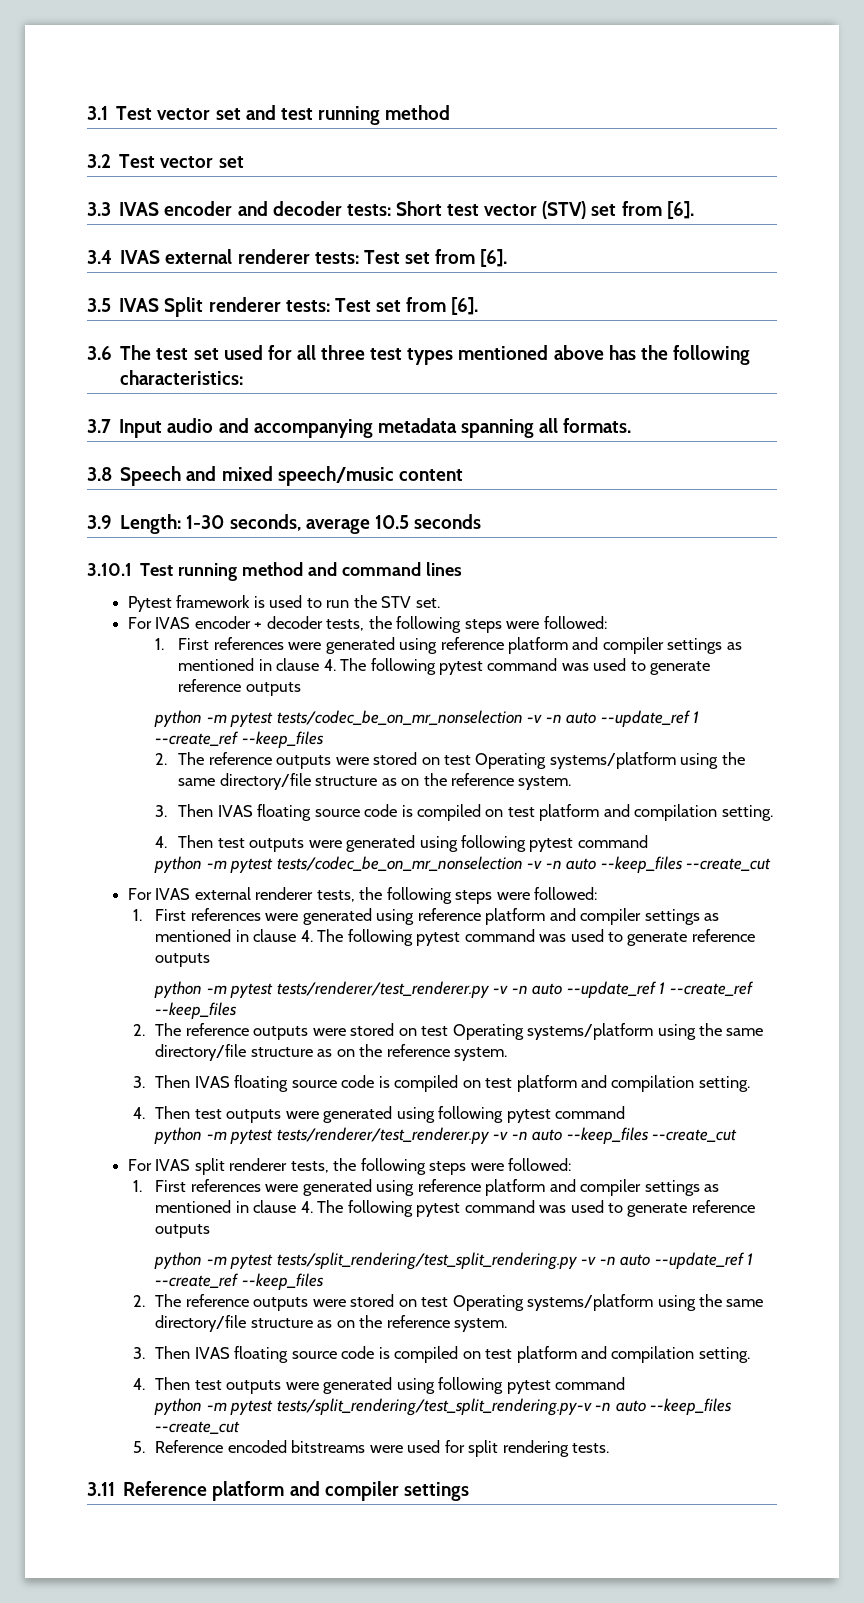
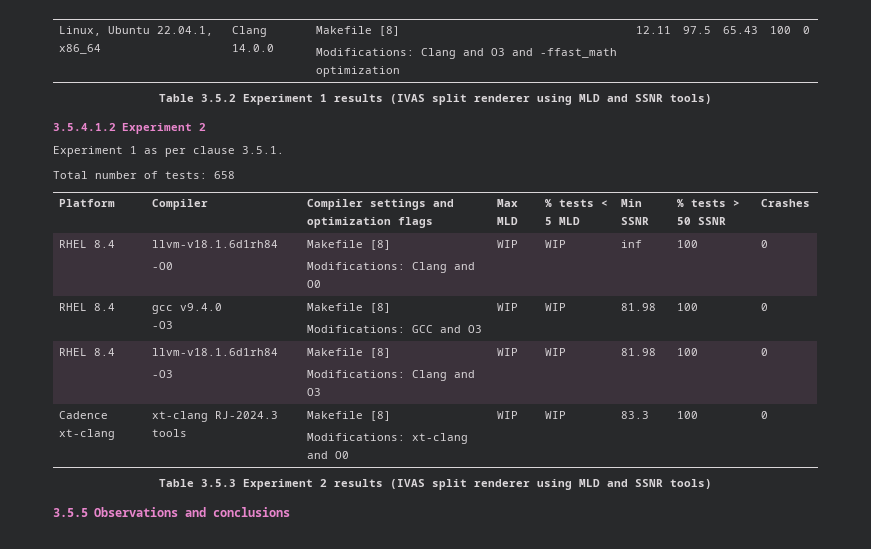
- 3.1 Test vector set and test running method
- 3.2 Test vector set
- 3.3 IVAS encoder and decoder tests: Short test vector (STV) set from [6].
- 3.4 IVAS external renderer tests: Test set from [6].
- 3.5 IVAS Split renderer tests: Test set from [6].
- 3.6 The test set used for all three test types mentioned above has the following characteristics:
- 3.7 Input audio and accompanying metadata spanning all formats.
- 3.8 Speech and mixed speech/music content
- 3.9 Length: 1-30 seconds, average 10.5 seconds
- 3.10.1 Test running method and command lines
- Pytest framework is used to run the STV set.
- For IVAS encoder + decoder tests, the following steps were followed:
- 1. First references were generated using reference platform and compiler settings as mentioned in clause 4. The following pytest command was used to generate reference outputs
- python -m pytest tests/codec_be_on_mr_nonselection -v -n auto --update_ref 1 --create_ref --keep_files
- 2. The reference outputs were stored on test Operating systems/platform using the same directory/file structure as on the reference system.
- 3. Then IVAS floating source code is compiled on test platform and compilation setting.
- 4. Then test outputs were generated using following pytest command
- python -m pytest tests/codec_be_on_mr_nonselection -v -n auto --keep_files --create_cut
- For IVAS external renderer tests, the following steps were followed:
- 1. First references were generated using reference platform and compiler settings as mentioned in clause 4. The following pytest command was used to generate reference outputs
- python -m pytest tests/renderer/test_renderer.py -v -n auto --update_ref 1 --create_ref --keep_files
- 2. The reference outputs were stored on test Operating systems/platform using the same directory/file structure as on the reference system.
- 3. Then IVAS floating source code is compiled on test platform and compilation setting.
- 4. Then test outputs were generated using following pytest command
- python -m pytest tests/renderer/test_renderer.py -v -n auto --keep_files --create_cut
- For IVAS split renderer tests, the following steps were followed:
- 1. First references were generated using reference platform and compiler settings as mentioned in clause 4. The following pytest command was used to generate reference outputs
- python -m pytest tests/split_rendering/test_split_rendering.py -v -n auto --update_ref 1 --create_ref --keep_files
- 2. The reference outputs were stored on test Operating systems/platform using the same directory/file structure as on the reference system.
- 3. Then IVAS floating source code is compiled on test platform and compilation setting.
- 4. Then test outputs were generated using following pytest command
- python -m pytest tests/split_rendering/test_split_rendering.py-v -n auto --keep_files --create_cut
- 5. Reference encoded bitstreams were used for split rendering tests.
- 3.11 Reference platform and compiler settings
+ Linux, Ubuntu 22.04.1, x86_64 | Clang 14.0.0 | Makefile [8]
+ Modifications: Clang and O3 and -ffast_math optimization | 12.11 | 97.5 | 65.43 | 100 | 0
+ Table 3.5.2 Experiment 1 results (IVAS split renderer using MLD and SSNR tools)
+ 3.5.4.1.2 Experiment 2
+ Experiment 1 as per clause 3.5.1.
+ Total number of tests: 658
+ Platform | Compiler | Compiler settings and optimization flags | Max MLD | % tests < 5 MLD | Min SSNR | % tests > 50 SSNR | Crashes
+ RHEL 8.4 | llvm-v18.1.6d1rh84
+ -O0 | Makefile [8]
+ Modifications: Clang and O0 | WIP | WIP | inf | 100 | 0
+ RHEL 8.4 | gcc v9.4.0
+ -O3 | Makefile [8]
+ Modifications: GCC and O3 | WIP | WIP | 81.98 | 100 | 0
+ RHEL 8.4 | llvm-v18.1.6d1rh84
+ -O3 | Makefile [8]
+ Modifications: Clang and O3 | WIP | WIP | 81.98 | 100 | 0
+ Cadence xt-clang | xt-clang RJ-2024.3 tools | Makefile [8]
+ Modifications: xt-clang and O0 | WIP | WIP | 83.3 | 100 | 0
+ Table 3.5.3 Experiment 2 results (IVAS split renderer using MLD and SSNR tools)
+ 3.5.5 Observations and conclusions

